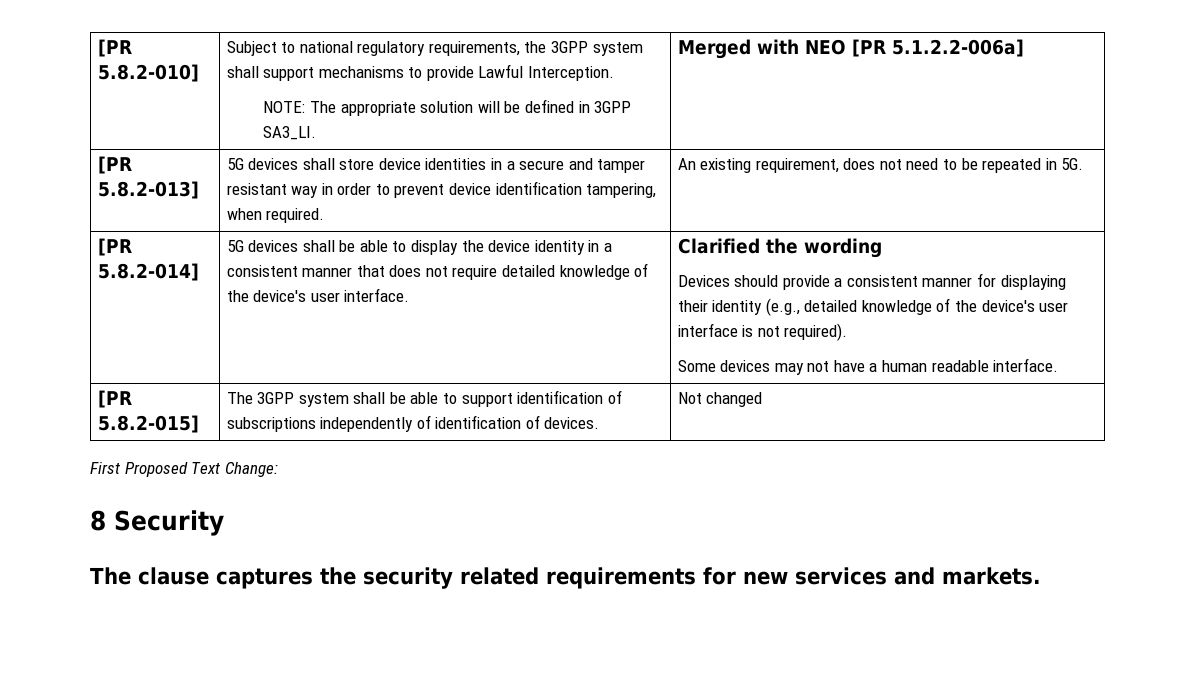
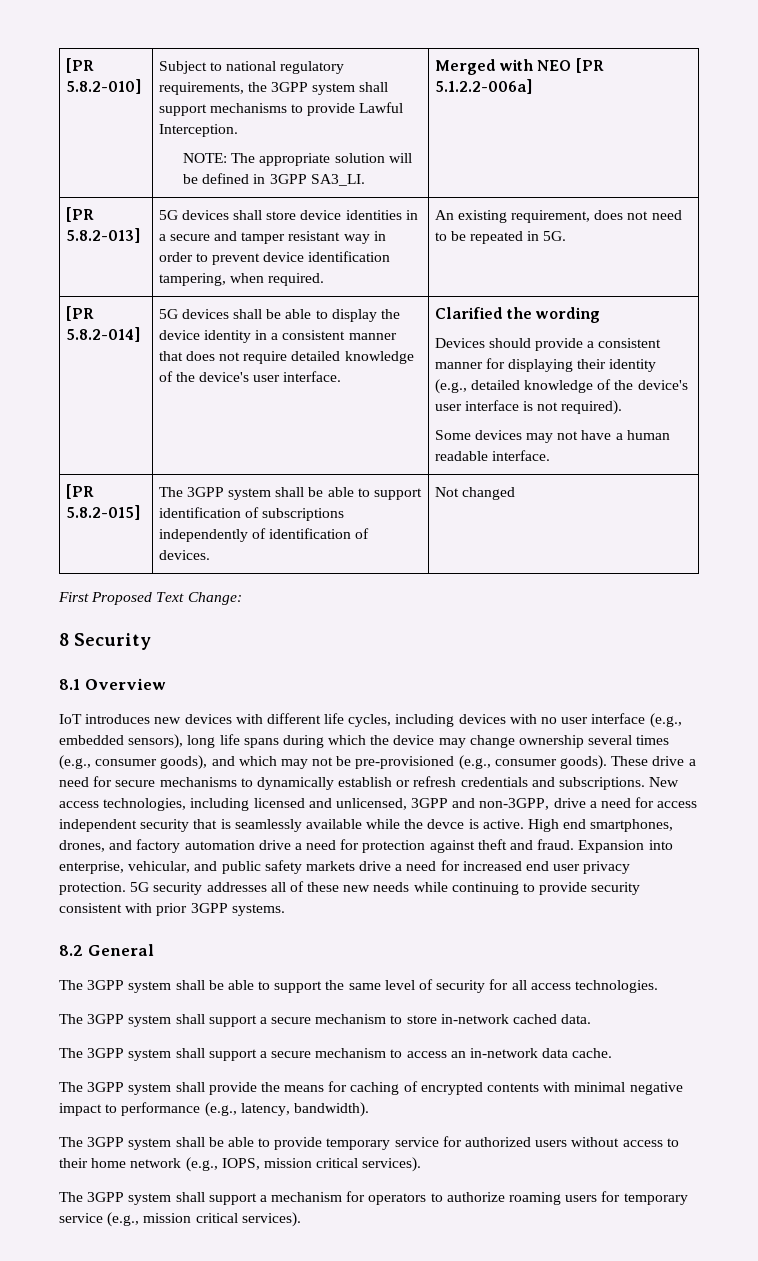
- The clause captures the security related requirements for new services and markets.
+ 8.1 Overview
+ IoT introduces new devices with different life cycles, including devices with no user interface (e.g., embedded sensors), long life spans during which the device may change ownership several times (e.g., consumer goods), and which may not be pre-provisioned (e.g., consumer goods). These drive a need for secure mechanisms to dynamically establish or refresh credentials and subscriptions. New access technologies, including licensed and unlicensed, 3GPP and non-3GPP, drive a need for access independent security that is seamlessly available while the devce is active. High end smartphones, drones, and factory automation drive a need for protection against theft and fraud. Expansion into enterprise, vehicular, and public safety markets drive a need for increased end user privacy protection. 5G security addresses all of these new needs while continuing to provide security consistent with prior 3GPP systems.
+ 8.2 General
+ The 3GPP system shall be able to support the same level of security for all access technologies.
+ The 3GPP system shall support a secure mechanism to store in-network cached data.
+ The 3GPP system shall support a secure mechanism to access an in-network data cache.
+ The 3GPP system shall provide the means for caching of encrypted contents with minimal negative impact to performance (e.g., latency, bandwidth).
+ The 3GPP system shall be able to provide temporary service for authorized users without access to their home network (e.g., IOPS, mission critical services).
+ The 3GPP system shall support a mechanism for operators to authorize roaming users for temporary service (e.g., mission critical services).

